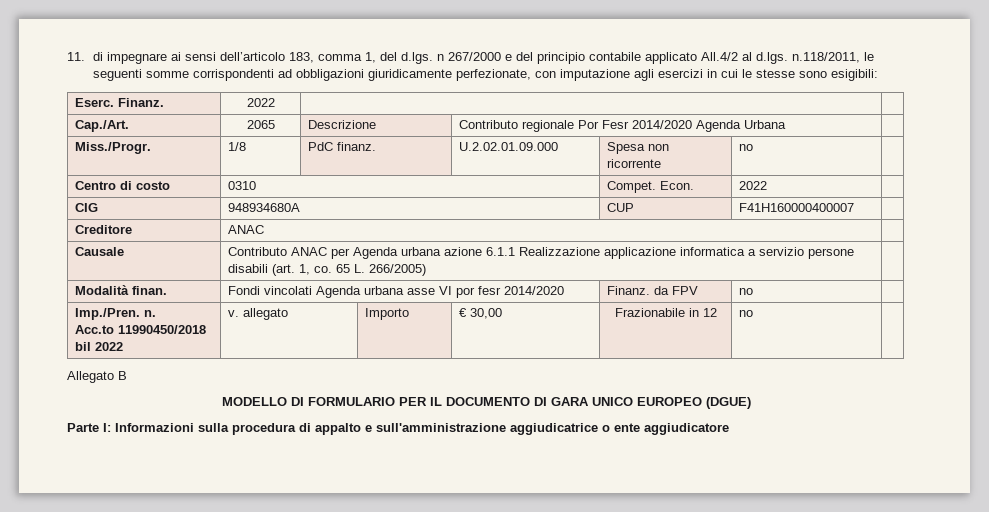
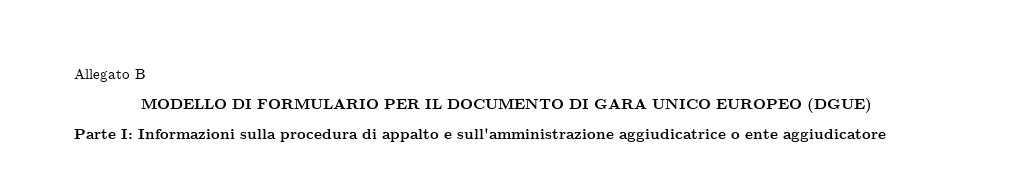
- 11. di impegnare ai sensi dell’articolo 183, comma 1, del d.lgs. n 267/2000 e del principio contabile applicato All.4/2 al d.lgs. n.118/2011, le seguenti somme corrispondenti ad obbligazioni giuridicamente perfezionate, con imputazione agli esercizi in cui le stesse sono esigibili:
- Eserc. Finanz. | 2022 | |
- Cap./Art. | 2065 | Descrizione | Contributo regionale Por Fesr 2014/2020 Agenda Urbana |
- Miss./Progr. | 1/8 | PdC finanz. | U.2.02.01.09.000 | Spesa non ricorrente | no |
- Centro di costo | 0310 | Compet. Econ. | 2022 |
- CIG | 948934680A | CUP | F41H160000400007 |
- Creditore | ANAC |
- Causale | Contributo ANAC per Agenda urbana azione 6.1.1 Realizzazione applicazione informatica a servizio persone disabili (art. 1, co. 65 L. 266/2005) |
- Modalità finan. | Fondi vincolati Agenda urbana asse VI por fesr 2014/2020 | Finanz. da FPV | no |
- Imp./Pren. n.
- Acc.to 11990450/2018 bil 2022 | v. allegato | Importo | € 30,00 | Frazionabile in 12 | no |

